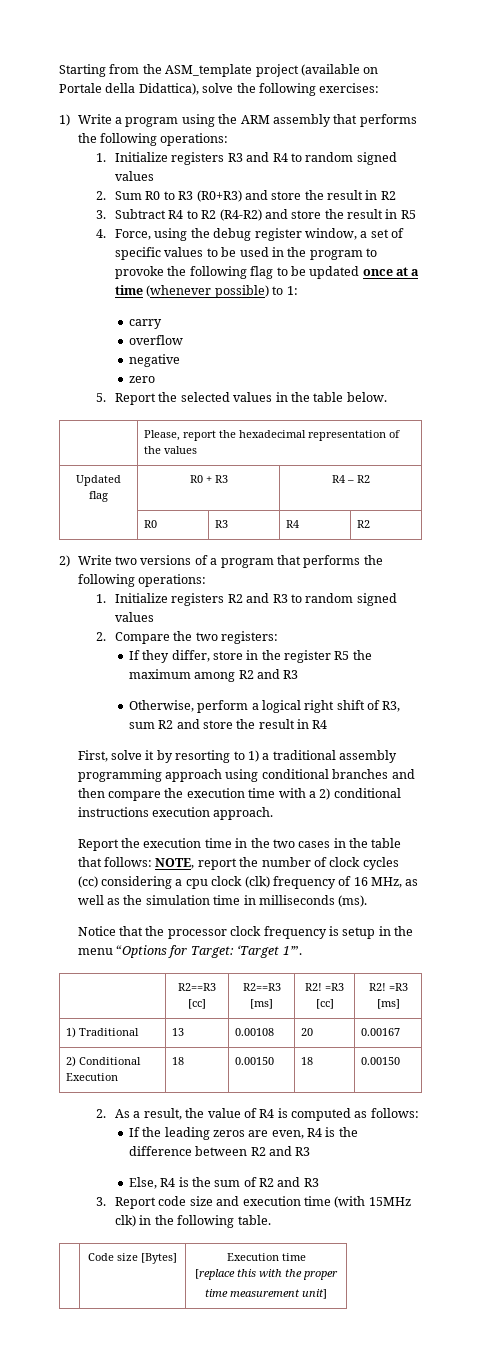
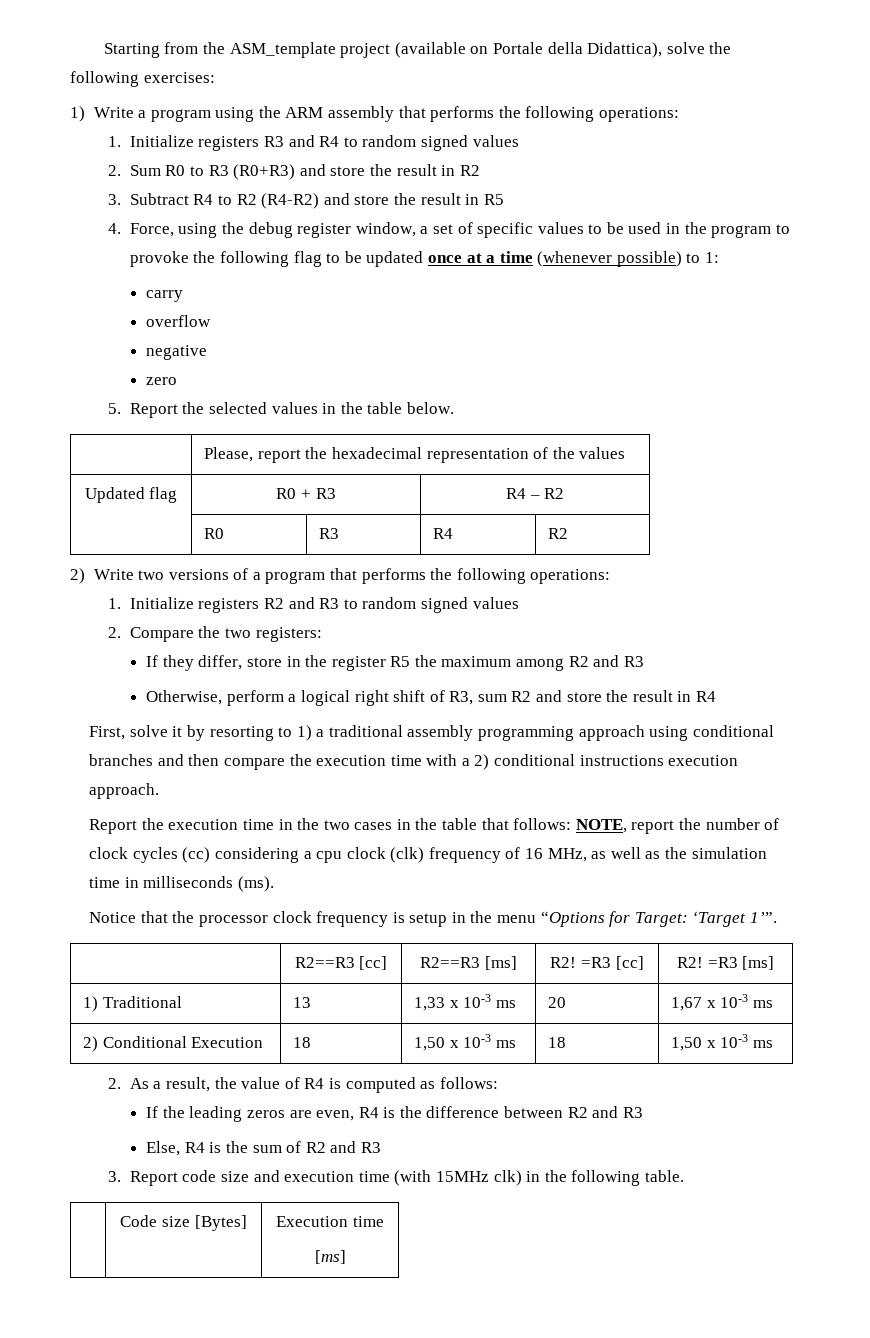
- 1) Traditional | 13 | 0.00108 | 20 | 0.00167
- 2) Conditional Execution | 18 | 0.00150 | 18 | 0.00150
+ 1) Traditional | 13 | 1,33 x 10-3 ms | 20 | 1,67 x 10-3 ms
+ 2) Conditional Execution | 18 | 1,50 x 10-3 ms | 18 | 1,50 x 10-3 ms
  | Code size [Bytes] | Execution time
- [replace this with the proper
- time measurement unit]
+ [ms]

